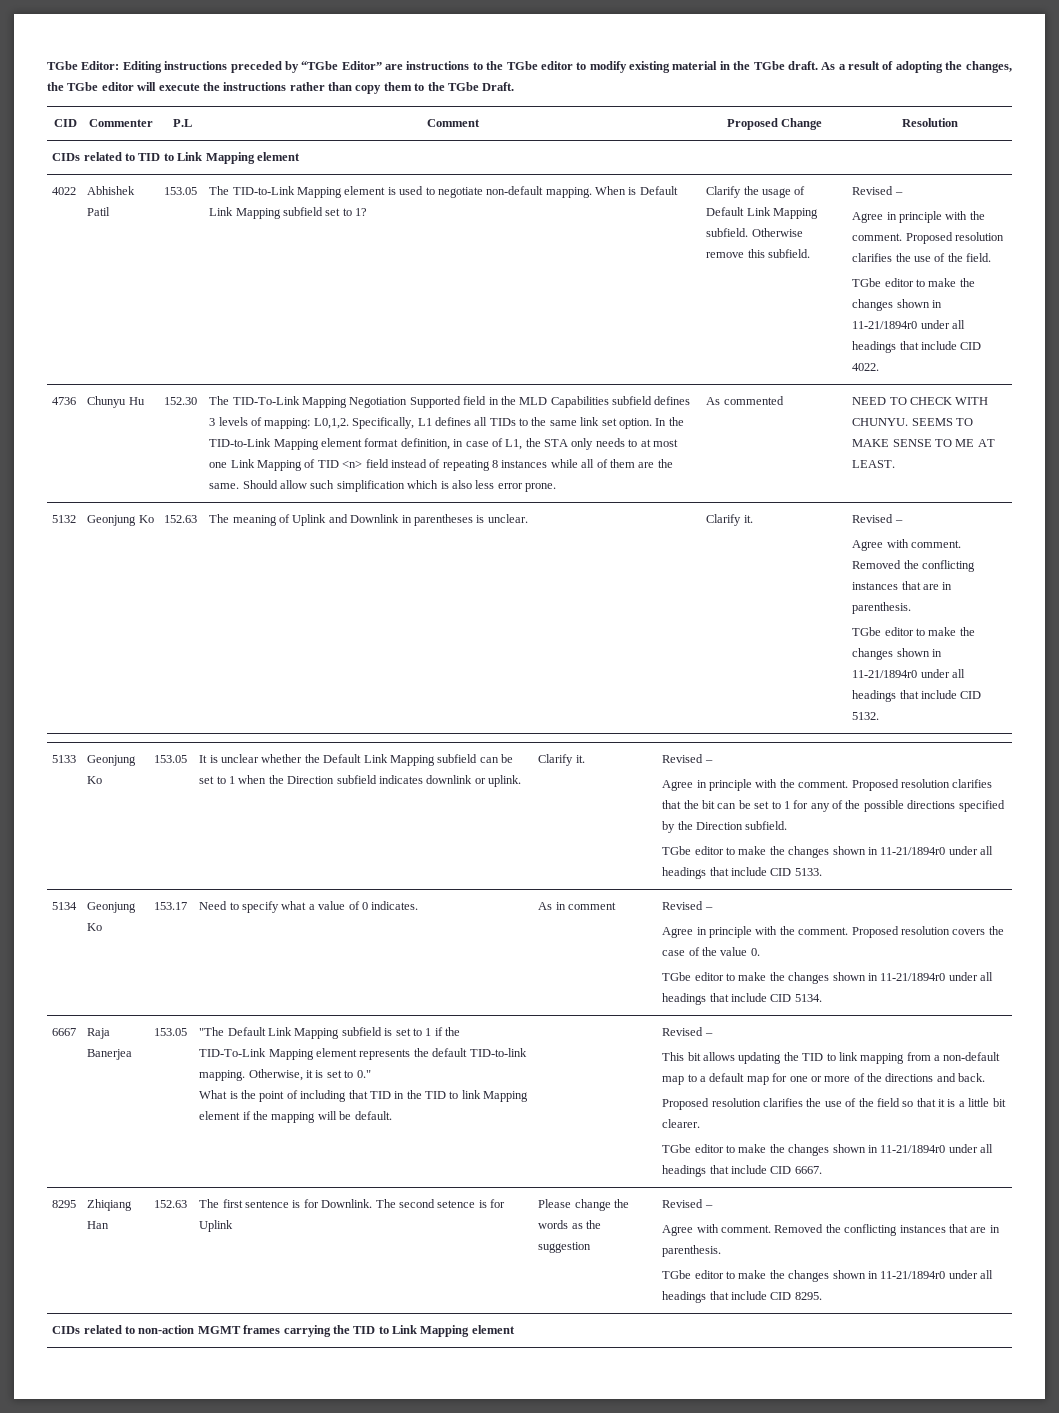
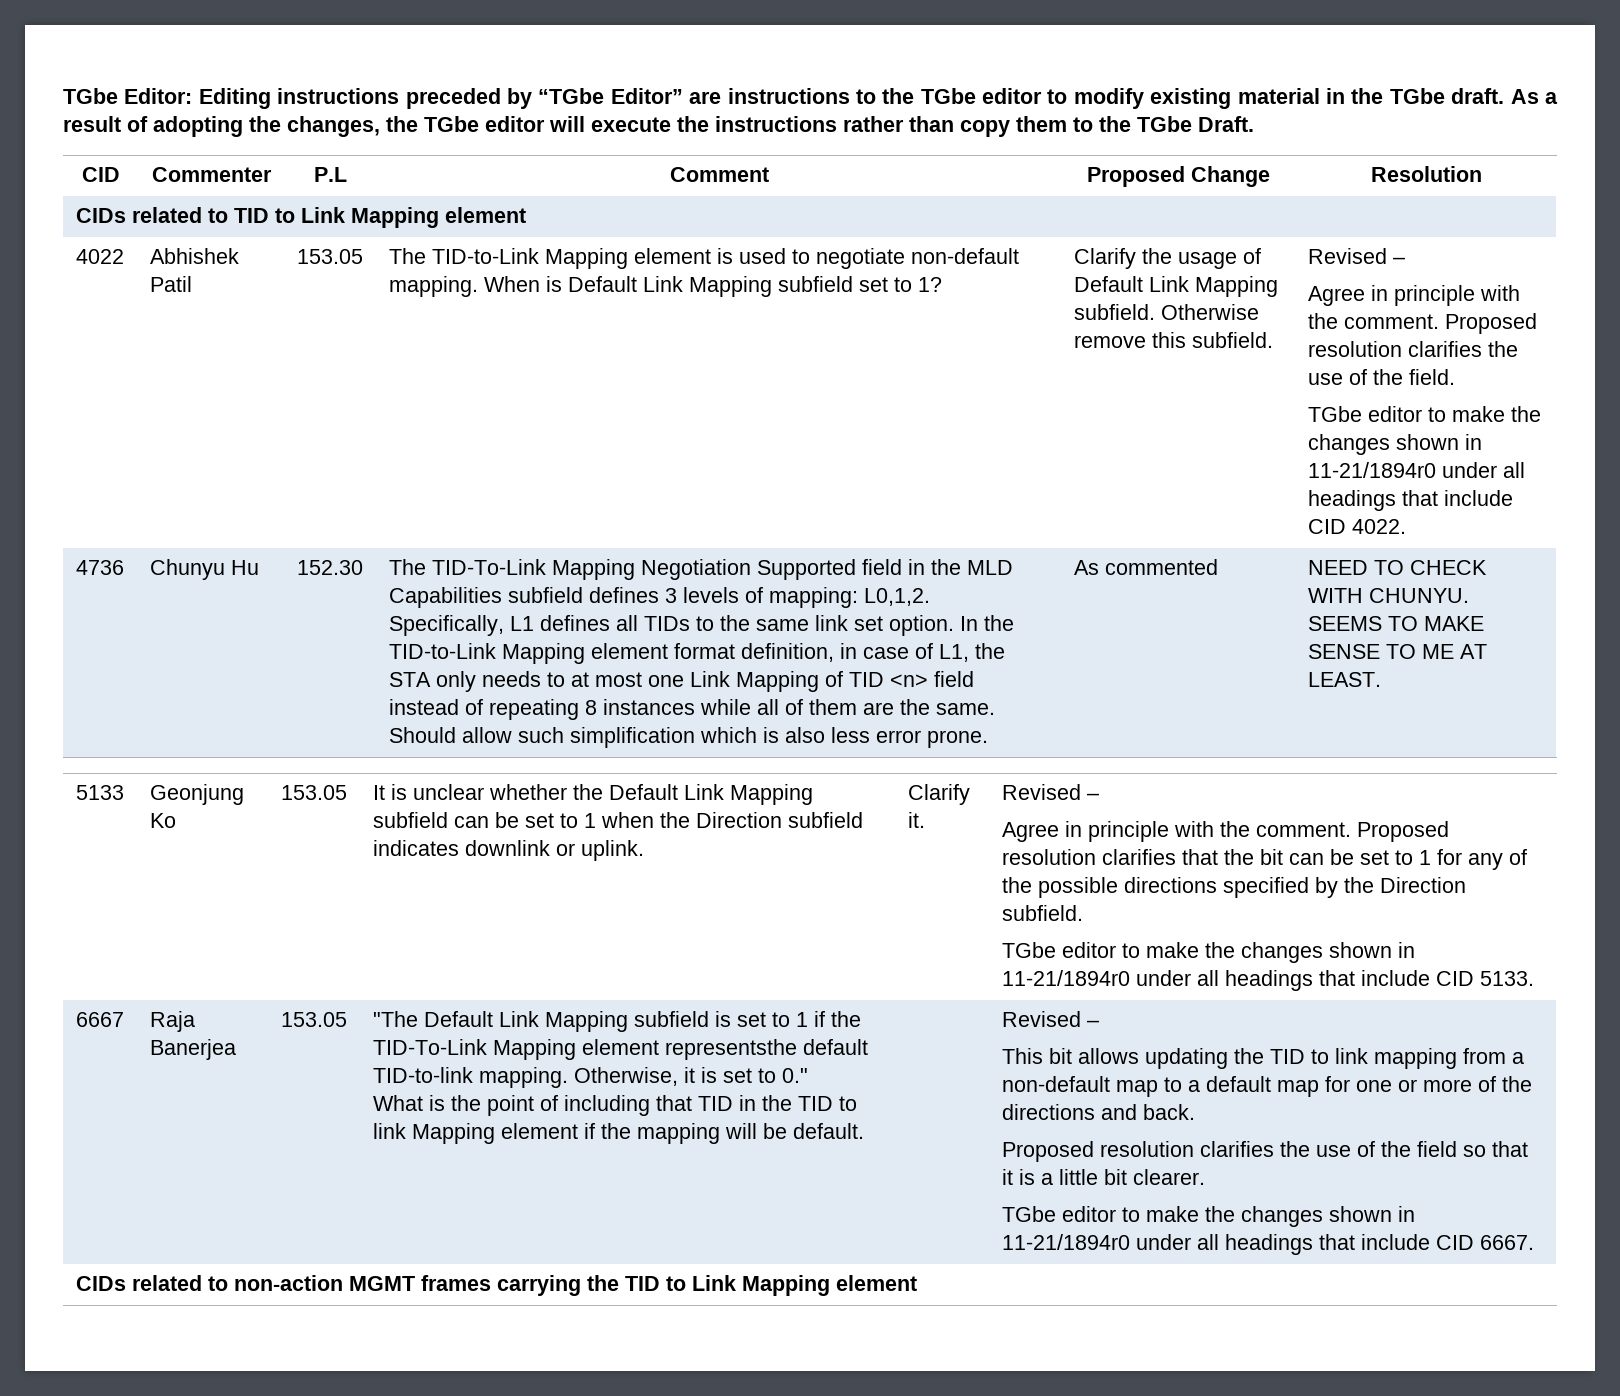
- 5132 | Geonjung Ko | 152.63 | The meaning of Uplink and Downlink in parentheses is unclear. | Clarify it. | Revised –
- Agree with comment. Removed the conflicting instances that are in parenthesis.
- TGbe editor to make the changes shown in 11-21/1894r0 under all headings that include CID 5132.
- 5134 | Geonjung Ko | 153.17 | Need to specify what a value of 0 indicates. | As in comment | Revised –
- Agree in principle with the comment. Proposed resolution covers the case of the value 0.
- TGbe editor to make the changes shown in 11-21/1894r0 under all headings that include CID 5134.
- "The Default Link Mapping subfield is set to 1 if the TID-To-Link Mapping element represents the default TID-to-link mapping.
+ "The Default Link Mapping subfield is set to 1 if the TID-To-Link Mapping element representsthe default TID-to-link mapping.
- 8295 | Zhiqiang Han | 152.63 | The first sentence is for Downlink. The second setence is for Uplink | Please change the words as the suggestion | Revised –
- Agree with comment. Removed the conflicting instances that are in parenthesis.
- TGbe editor to make the changes shown in 11-21/1894r0 under all headings that include CID 8295.

